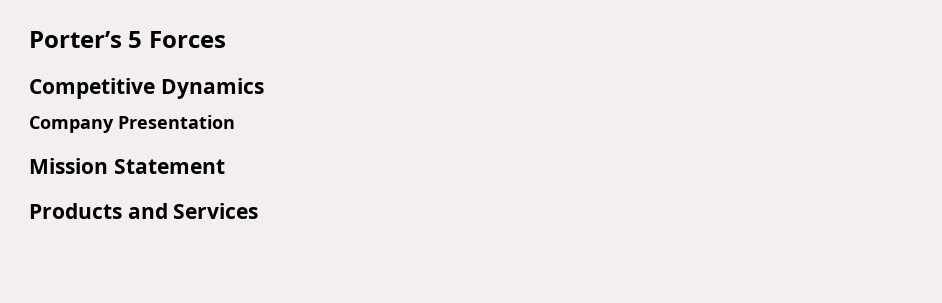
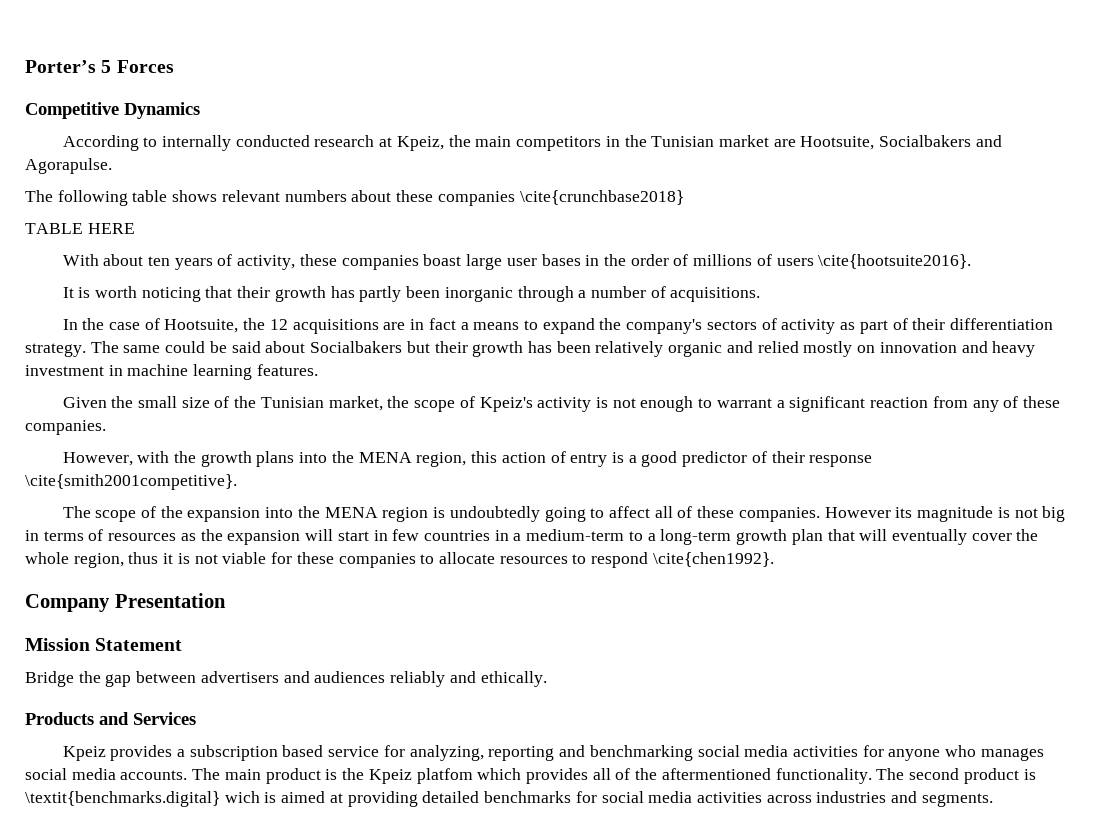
+ According to internally conducted research at Kpeiz, the main competitors in the Tunisian market are Hootsuite, Socialbakers and Agorapulse.
+ The following table shows relevant numbers about these companies \cite{crunchbase2018}
+ TABLE HERE
+ With about ten years of activity, these companies boast large user bases in the order of millions of users \cite{hootsuite2016}.
+ It is worth noticing that their growth has partly been inorganic through a number of acquisitions.
+ In the case of Hootsuite, the 12 acquisitions are in fact a means to expand the company's sectors of activity as part of their differentiation strategy. The same could be said about Socialbakers but their growth has been relatively organic and relied mostly on innovation and heavy investment in machine learning features.
+ Given the small size of the Tunisian market, the scope of Kpeiz's activity is not enough to warrant a significant reaction from any of these companies.
+ However, with the growth plans into the MENA region, this action of entry is a good predictor of their response \cite{smith2001competitive}.
+ The scope of the expansion into the MENA region is undoubtedly going to affect all of these companies. However its magnitude is not big in terms of resources as the expansion will start in few countries in a medium-term to a long-term growth plan that will eventually cover the whole region, thus it is not viable for these companies to allocate resources to respond \cite{chen1992}.
  Company Presentation
  Mission Statement
+ Bridge the gap between advertisers and audiences reliably and ethically.
  Products and Services
+ Kpeiz provides a subscription based service for analyzing, reporting and benchmarking social media activities for anyone who manages social media accounts. The main product is the Kpeiz platfom which provides all of the aftermentioned functionality. The second product is \textit{benchmarks.digital} wich is aimed at providing detailed benchmarks for social media activities across industries and segments.

